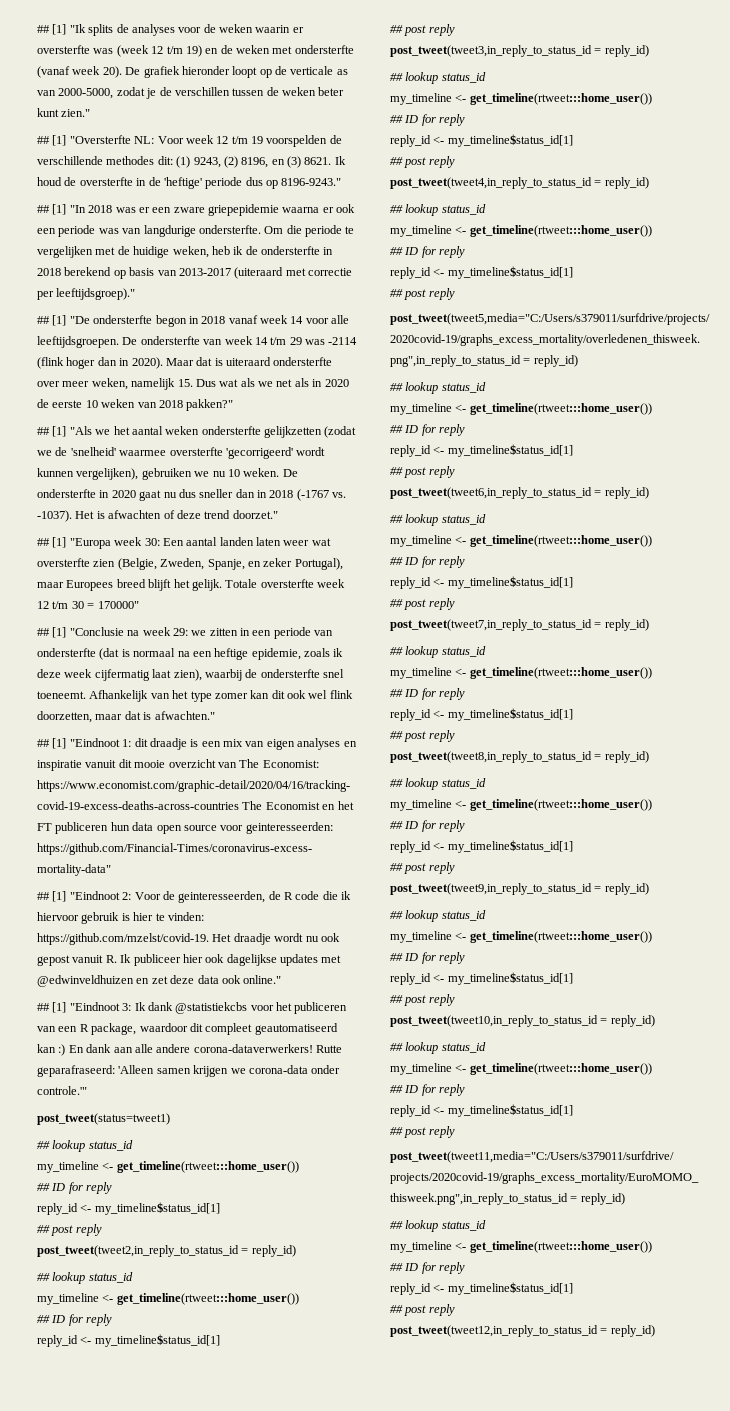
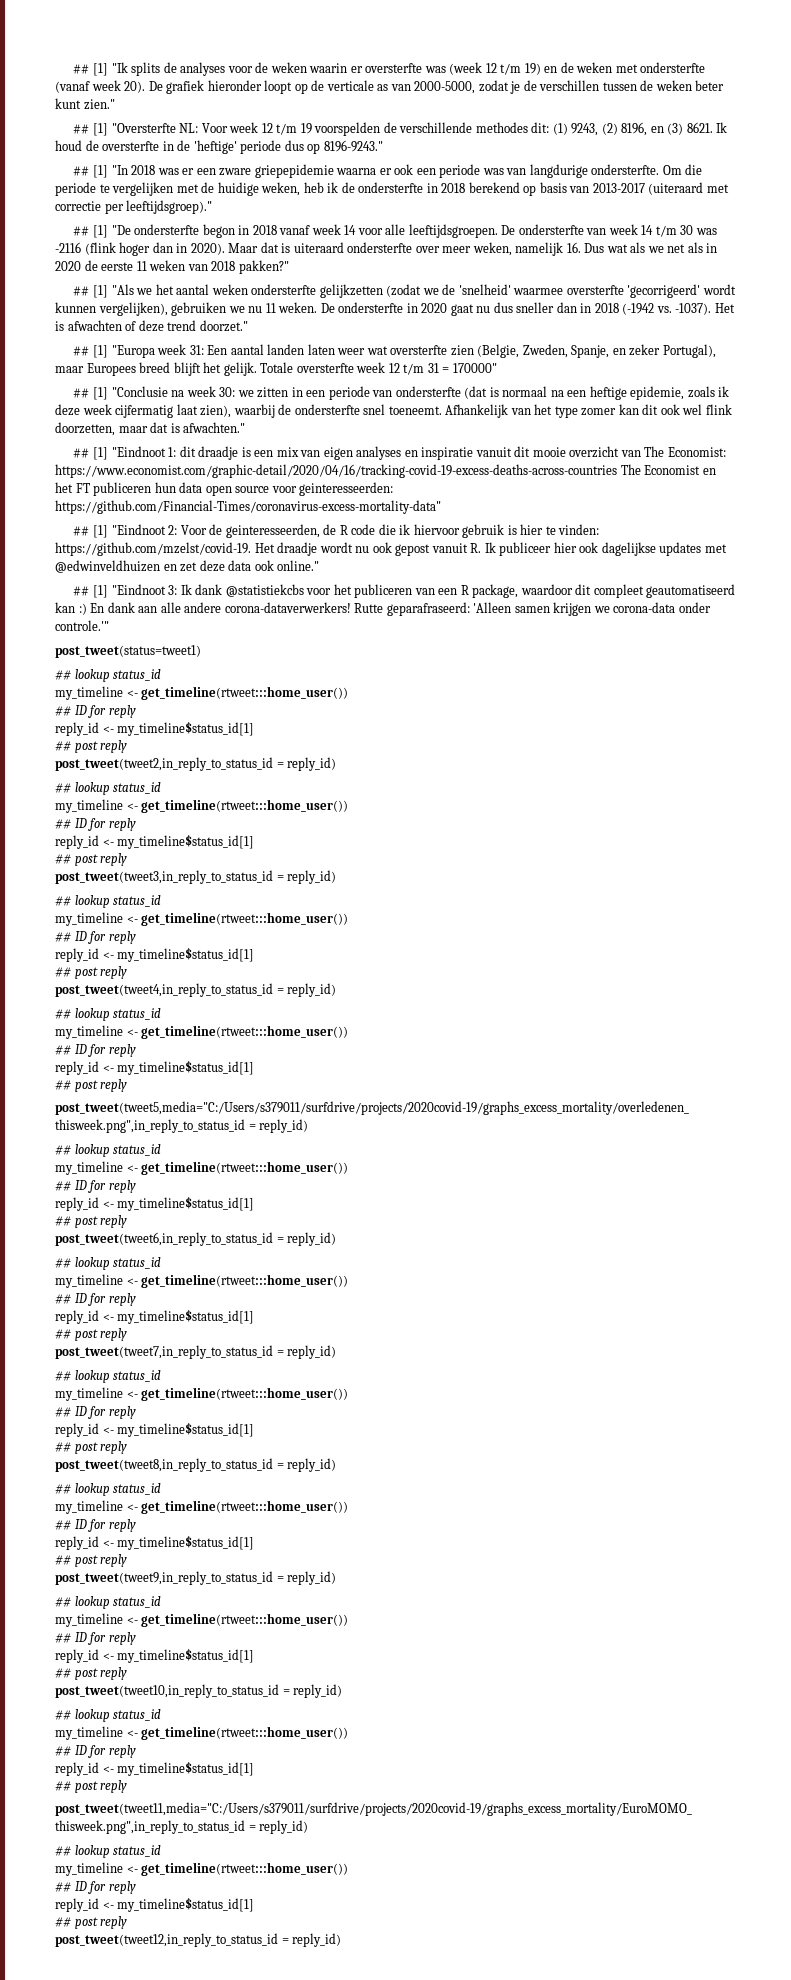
- De ondersterfte van week 14 t/m 29 was -2114 (flink hoger dan in 2020).
+ De ondersterfte van week 14 t/m 30 was -2116 (flink hoger dan in 2020).
- Maar dat is uiteraard ondersterfte over meer weken, namelijk 15. Dus wat als we net als in 2020 de eerste 10 weken van 2018 pakken?"
+ Maar dat is uiteraard ondersterfte over meer weken, namelijk 16. Dus wat als we net als in 2020 de eerste 11 weken van 2018 pakken?"
- ## [1] "Als we het aantal weken ondersterfte gelijkzetten (zodat we de 'snelheid' waarmee oversterfte 'gecorrigeerd' wordt kunnen vergelijken), gebruiken we nu 10 weken.
+ ## [1] "Als we het aantal weken ondersterfte gelijkzetten (zodat we de 'snelheid' waarmee oversterfte 'gecorrigeerd' wordt kunnen vergelijken), gebruiken we nu 11 weken.
- De ondersterfte in 2020 gaat nu dus sneller dan in 2018 (-1767 vs. -1037).
+ De ondersterfte in 2020 gaat nu dus sneller dan in 2018 (-1942 vs. -1037).
- ## [1] "Europa week 30: Een aantal landen laten weer wat oversterfte zien (Belgie, Zweden, Spanje, en zeker Portugal), maar Europees breed blijft het gelijk.
+ ## [1] "Europa week 31: Een aantal landen laten weer wat oversterfte zien (Belgie, Zweden, Spanje, en zeker Portugal), maar Europees breed blijft het gelijk.
- Totale oversterfte week 12 t/m 30 = 170000"
+ Totale oversterfte week 12 t/m 31 = 170000"
- ## [1] "Conclusie na week 29: we zitten in een periode van ondersterfte (dat is normaal na een heftige epidemie, zoals ik deze week cijfermatig laat zien), waarbij de ondersterfte snel toeneemt.
+ ## [1] "Conclusie na week 30: we zitten in een periode van ondersterfte (dat is normaal na een heftige epidemie, zoals ik deze week cijfermatig laat zien), waarbij de ondersterfte snel toeneemt.

